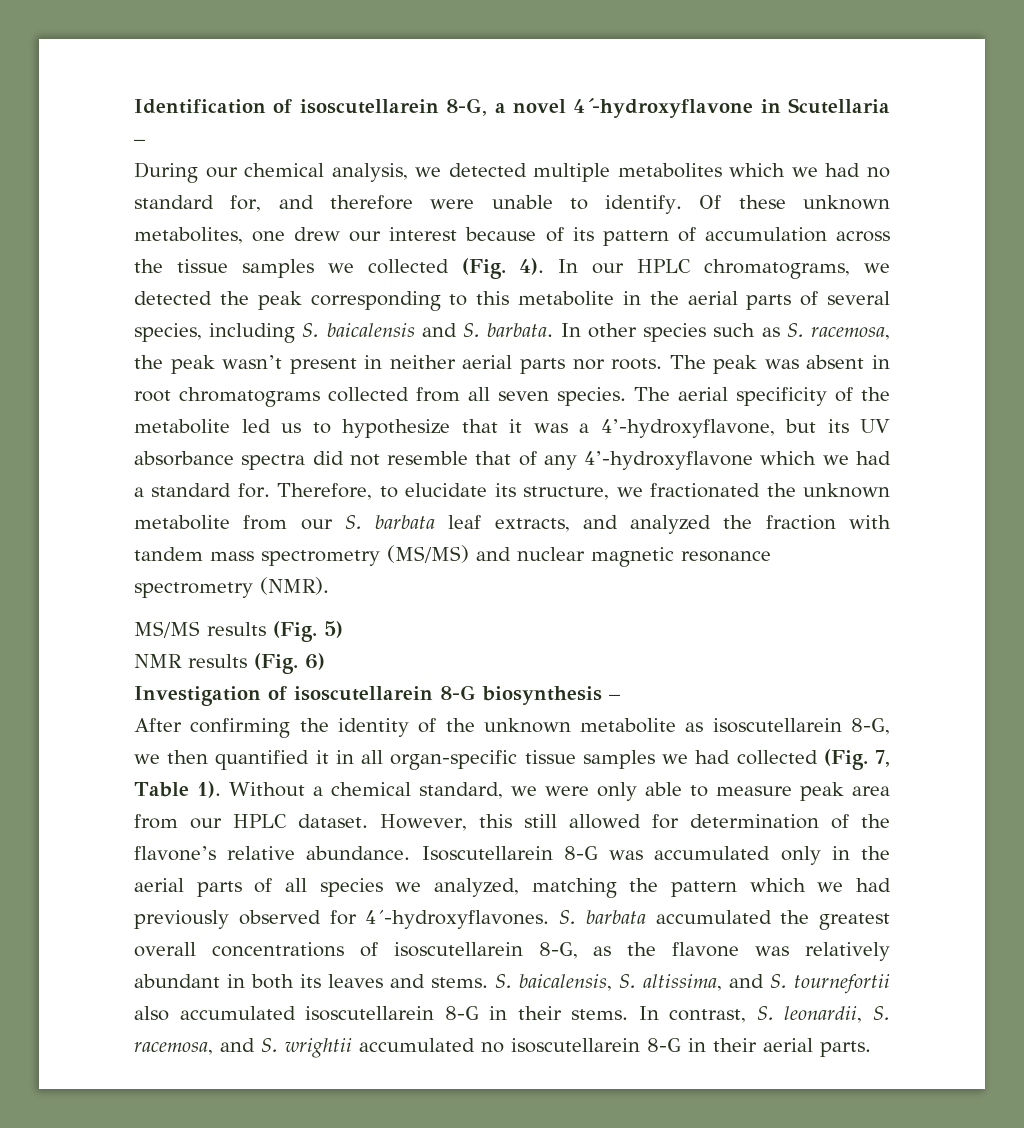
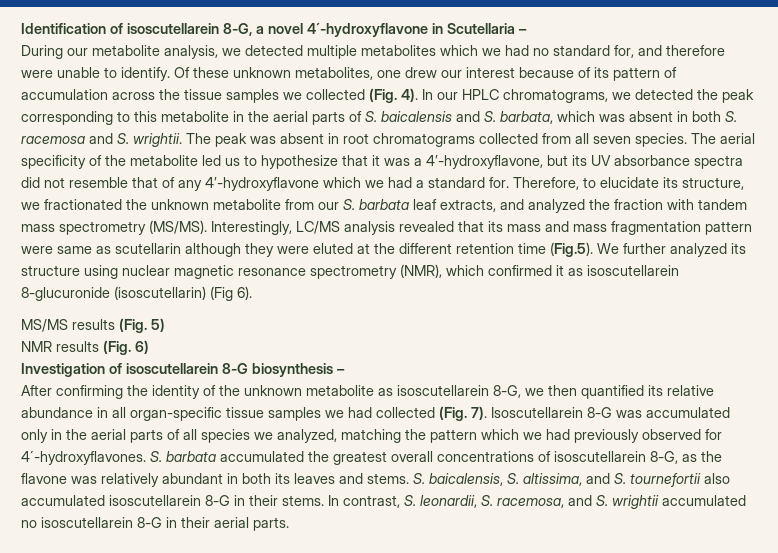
- During our chemical analysis, we detected multiple metabolites which we had no standard for, and therefore were unable to identify.
+ During our metabolite analysis, we detected multiple metabolites which we had no standard for, and therefore were unable to identify.
- In our HPLC chromatograms, we detected the peak corresponding to this metabolite in the aerial parts of several species, including S. baicalensis and S. barbata. In other species such as S. racemosa, the peak wasn’t present in neither aerial parts nor roots.
+ In our HPLC chromatograms, we detected the peak corresponding to this metabolite in the aerial parts of S. baicalensis and S. barbata, which was absent in both S. racemosa and S. wrightii.
- Therefore, to elucidate its structure, we fractionated the unknown metabolite from our S. barbata leaf extracts, and analyzed the fraction with tandem mass spectrometry (MS/MS) and nuclear magnetic resonance spectrometry (NMR).
+ Therefore, to elucidate its structure, we fractionated the unknown metabolite from our S. barbata leaf extracts, and analyzed the fraction with tandem mass spectrometry (MS/MS). Interestingly, LC/MS analysis revealed that its mass and mass fragmentation pattern were same as scutellarin although they were eluted at the different retention time (Fig.5). We further analyzed its structure using nuclear magnetic resonance spectrometry (NMR), which confirmed it as isoscutellarein 8-glucuronide (isoscutellarin) (Fig 6).
- After confirming the identity of the unknown metabolite as isoscutellarein 8-G, we then quantified it in all organ-specific tissue samples we had collected (Fig. 7, Table 1). Without a chemical standard, we were only able to measure peak area from our HPLC dataset. However, this still allowed for determination of the flavone’s relative abundance.
+ After confirming the identity of the unknown metabolite as isoscutellarein 8-G, we then quantified its relative abundance in all organ-specific tissue samples we had collected (Fig. 7).

